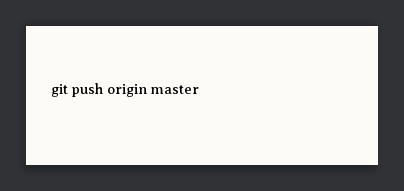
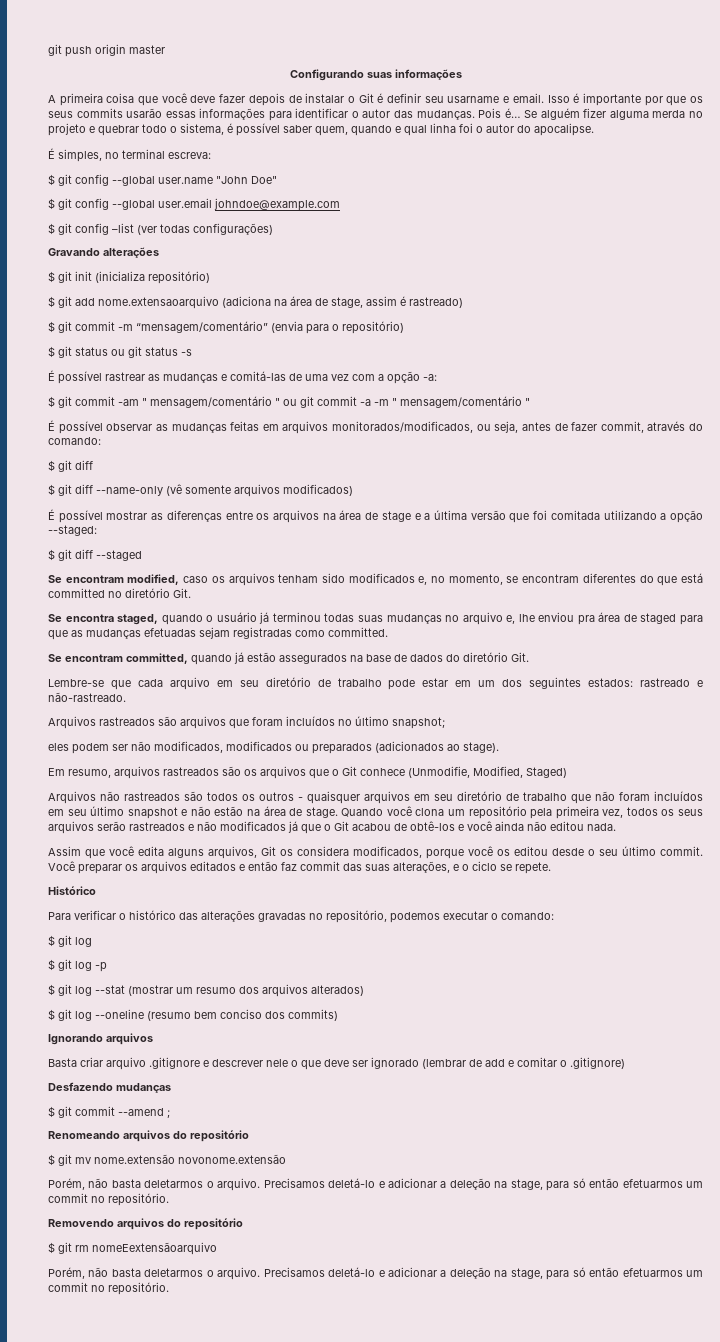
+ Configurando suas informações
+ A primeira coisa que você deve fazer depois de instalar o Git é definir seu usarname e email. Isso é importante por que os seus commits usarão essas informações para identificar o autor das mudanças. Pois é… Se alguém fizer alguma merda no projeto e quebrar todo o sistema, é possível saber quem, quando e qual linha foi o autor do apocalipse.
+ É simples, no terminal escreva:
+ $ git config --global user.name "John Doe"
+ $ git config --global user.email johndoe@example.com
+ $ git config –list (ver todas configurações)
+ Gravando alterações
+ $ git init (inicializa repositório)
+ $ git add nome.extensaoarquivo (adiciona na área de stage, assim é rastreado)
+ $ git commit -m “mensagem/comentário” (envia para o repositório)
+ $ git status ou git status -s
+ É possível rastrear as mudanças e comitá-las de uma vez com a opção -a:
+ $ git commit -am " mensagem/comentário " ou git commit -a -m " mensagem/comentário "
+ É possível observar as mudanças feitas em arquivos monitorados/modificados, ou seja, antes de fazer commit, através do comando:
+ $ git diff
+ $ git diff --name-only (vê somente arquivos modificados)
+ É possível mostrar as diferenças entre os arquivos na área de stage e a última versão que foi comitada utilizando a opção --staged:
+ $ git diff --staged
+ Se encontram modified, caso os arquivos tenham sido modificados e, no momento, se encontram diferentes do que está committed no diretório Git.
+ Se encontra staged, quando o usuário já terminou todas suas mudanças no arquivo e, lhe enviou pra área de staged para que as mudanças efetuadas sejam registradas como committed.
+ Se encontram committed, quando já estão assegurados na base de dados do diretório Git.
+ Lembre-se que cada arquivo em seu diretório de trabalho pode estar em um dos seguintes estados: rastreado e não-rastreado.
+ Arquivos rastreados são arquivos que foram incluídos no último snapshot;
+ eles podem ser não modificados, modificados ou preparados (adicionados ao stage).
+ Em resumo, arquivos rastreados são os arquivos que o Git conhece (Unmodifie, Modified, Staged)
+ Arquivos não rastreados são todos os outros - quaisquer arquivos em seu diretório de trabalho que não foram incluídos em seu último snapshot e não estão na área de stage. Quando você clona um repositório pela primeira vez, todos os seus arquivos serão rastreados e não modificados já que o Git acabou de obtê-los e você ainda não editou nada.
+ Assim que você edita alguns arquivos, Git os considera modificados, porque você os editou desde o seu último commit. Você preparar os arquivos editados e então faz commit das suas alterações, e o ciclo se repete.
+ Histórico
+ Para verificar o histórico das alterações gravadas no repositório, podemos executar o comando:
+ $ git log
+ $ git log -p
+ $ git log --stat (mostrar um resumo dos arquivos alterados)
+ $ git log --oneline (resumo bem conciso dos commits)
+ Ignorando arquivos
+ Basta criar arquivo .gitignore e descrever nele o que deve ser ignorado (lembrar de add e comitar o .gitignore)
+ Desfazendo mudanças
+ $ git commit --amend ;
+ Renomeando arquivos do repositório
+ $ git mv nome.extensão novonome.extensão
+ Porém, não basta deletarmos o arquivo. Precisamos deletá-lo e adicionar a deleção na stage, para só então efetuarmos um commit no repositório.
+ Removendo arquivos do repositório
+ $ git rm nomeEextensãoarquivo
+ Porém, não basta deletarmos o arquivo. Precisamos deletá-lo e adicionar a deleção na stage, para só então efetuarmos um commit no repositório.

